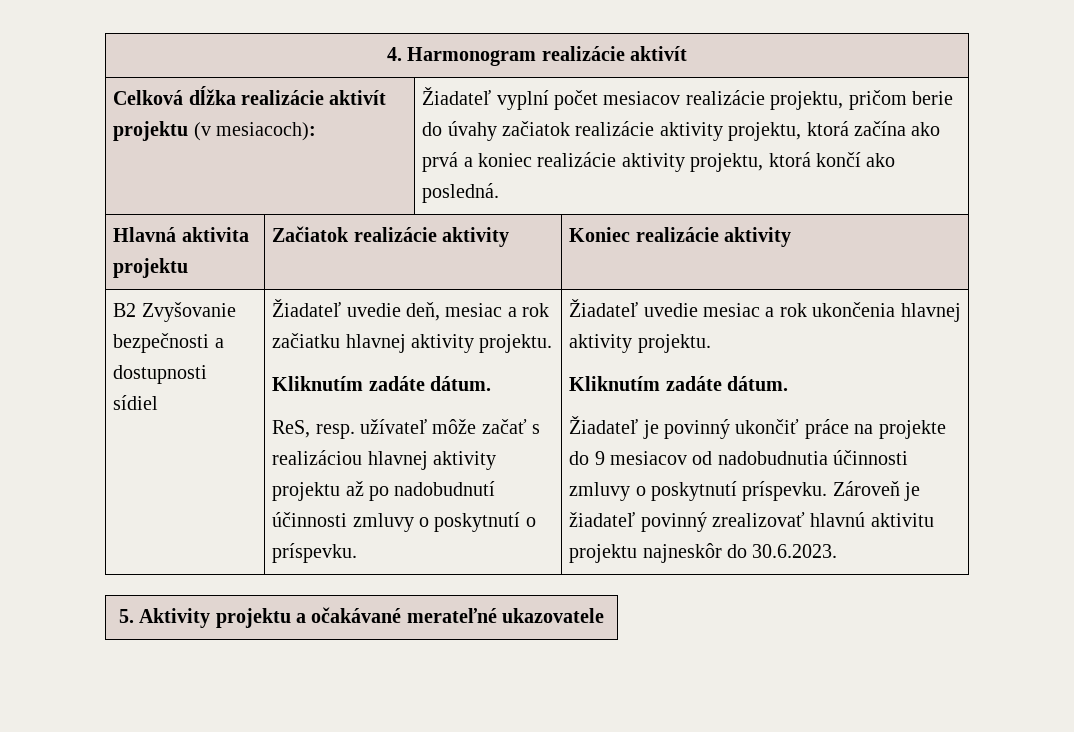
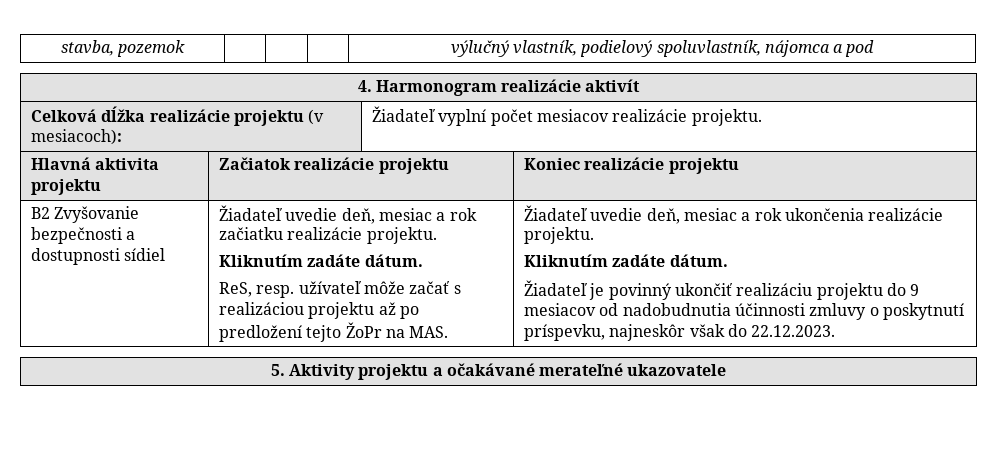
+ stavba, pozemok | | | | výlučný vlastník, podielový spoluvlastník, nájomca a pod
- Celková dĺžka realizácie aktivít projektu (v mesiacoch): | Žiadateľ vyplní počet mesiacov realizácie projektu, pričom berie do úvahy začiatok realizácie aktivity projektu, ktorá začína ako prvá a koniec realizácie aktivity projektu, ktorá končí ako posledná.
+ Celková dĺžka realizácie projektu (v mesiacoch): | Žiadateľ vyplní počet mesiacov realizácie projektu.
- Hlavná aktivita projektu | Začiatok realizácie aktivity | Koniec realizácie aktivity
+ Hlavná aktivita projektu | Začiatok realizácie projektu | Koniec realizácie projektu
- Žiadateľ uvedie deň, mesiac a rok začiatku hlavnej aktivity projektu.
+ Žiadateľ uvedie deň, mesiac a rok začiatku realizácie projektu.
- ReS, resp. užívateľ môže začať s realizáciou hlavnej aktivity projektu až po nadobudnutí účinnosti zmluvy o poskytnutí o príspevku. | Žiadateľ uvedie mesiac a rok ukončenia hlavnej aktivity projektu.
+ ReS, resp. užívateľ môže začať s realizáciou projektu až po predložení tejto ŽoPr na MAS. | Žiadateľ uvedie deň, mesiac a rok ukončenia realizácie projektu.
- Žiadateľ je povinný ukončiť práce na projekte do 9 mesiacov od nadobudnutia účinnosti zmluvy o poskytnutí príspevku. Zároveň je žiadateľ povinný zrealizovať hlavnú aktivitu projektu najneskôr do 30.6.2023.
+ Žiadateľ je povinný ukončiť realizáciu projektu do 9 mesiacov od nadobudnutia účinnosti zmluvy o poskytnutí príspevku, najneskôr však do 22.12.2023.

